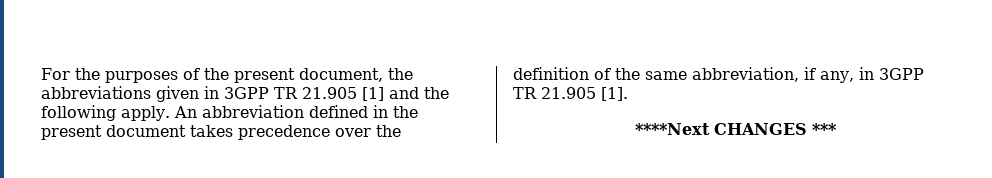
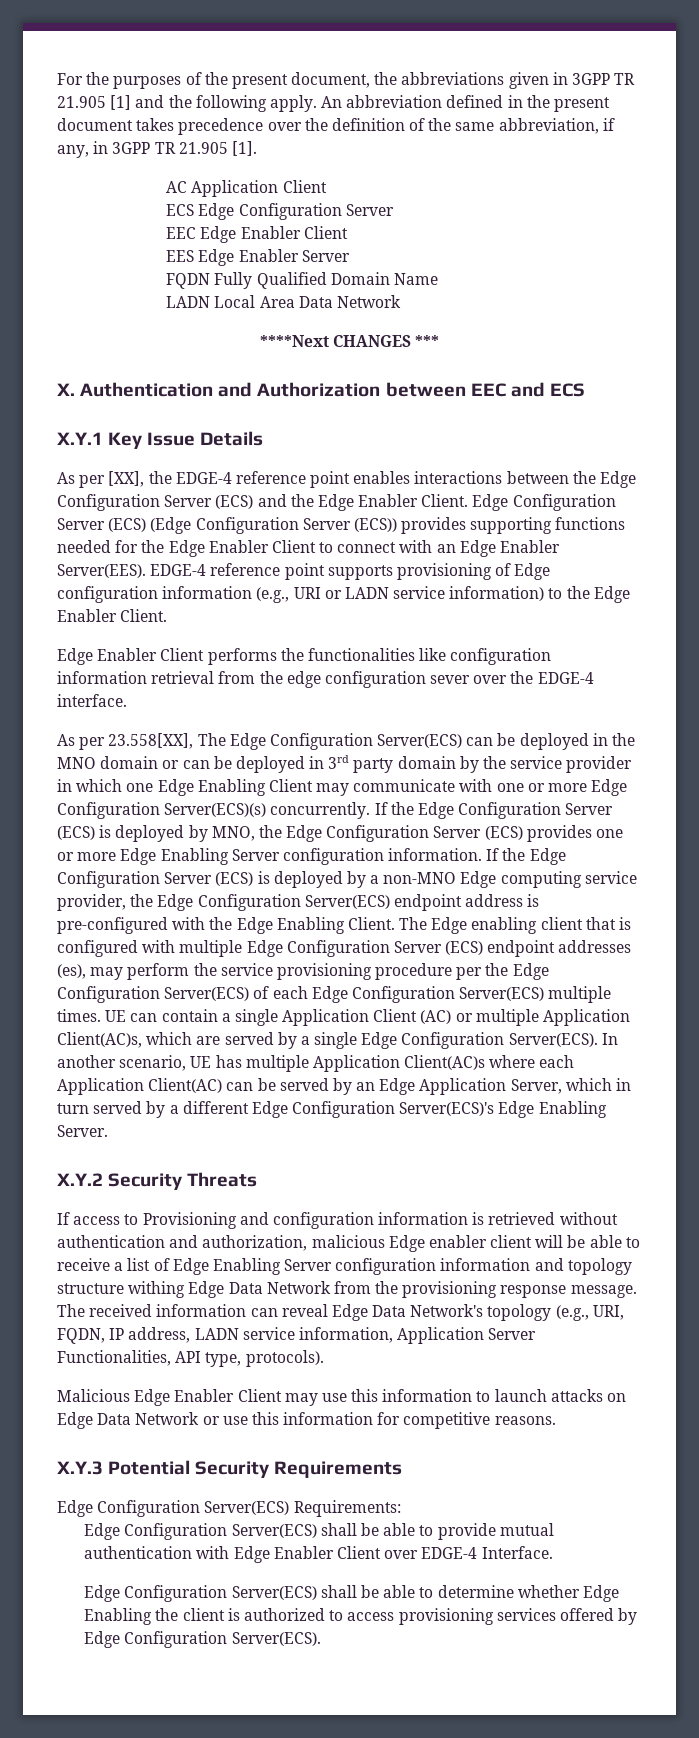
+ AC Application Client
+ ECS Edge Configuration Server
+ EEC Edge Enabler Client
+ EES Edge Enabler Server
+ FQDN Fully Qualified Domain Name
+ LADN Local Area Data Network
  ****Next CHANGES ***
+ X. Authentication and Authorization between EEC and ECS
+ X.Y.1 Key Issue Details
+ As per [XX], the EDGE-4 reference point enables interactions between the Edge Configuration Server (ECS) and the Edge Enabler Client. Edge Configuration Server (ECS) (Edge Configuration Server (ECS)) provides supporting functions needed for the Edge Enabler Client to connect with an Edge Enabler Server(EES). EDGE-4 reference point supports provisioning of Edge configuration information (e.g., URI or LADN service information) to the Edge Enabler Client.
+ Edge Enabler Client performs the functionalities like configuration information retrieval from the edge configuration sever over the EDGE-4 interface.
+ As per 23.558[XX], The Edge Configuration Server(ECS) can be deployed in the MNO domain or can be deployed in 3rd party domain by the service provider in which one Edge Enabling Client may communicate with one or more Edge Configuration Server(ECS)(s) concurrently. If the Edge Configuration Server (ECS) is deployed by MNO, the Edge Configuration Server (ECS) provides one or more Edge Enabling Server configuration information. If the Edge Configuration Server (ECS) is deployed by a non-MNO Edge computing service provider, the Edge Configuration Server(ECS) endpoint address is pre-configured with the Edge Enabling Client. The Edge enabling client that is configured with multiple Edge Configuration Server (ECS) endpoint addresses (es), may perform the service provisioning procedure per the Edge Configuration Server(ECS) of each Edge Configuration Server(ECS) multiple times. UE can contain a single Application Client (AC) or multiple Application Client(AC)s, which are served by a single Edge Configuration Server(ECS). In another scenario, UE has multiple Application Client(AC)s where each Application Client(AC) can be served by an Edge Application Server, which in turn served by a different Edge Configuration Server(ECS)'s Edge Enabling Server.
+ X.Y.2 Security Threats
+ If access to Provisioning and configuration information is retrieved without authentication and authorization, malicious Edge enabler client will be able to receive a list of Edge Enabling Server configuration information and topology structure withing Edge Data Network from the provisioning response message. The received information can reveal Edge Data Network's topology (e.g., URI, FQDN, IP address, LADN service information, Application Server Functionalities, API type, protocols).
+ Malicious Edge Enabler Client may use this information to launch attacks on Edge Data Network or use this information for competitive reasons.
+ X.Y.3 Potential Security Requirements
+ Edge Configuration Server(ECS) Requirements:
+ Edge Configuration Server(ECS) shall be able to provide mutual authentication with Edge Enabler Client over EDGE-4 Interface.
+ Edge Configuration Server(ECS) shall be able to determine whether Edge Enabling the client is authorized to access provisioning services offered by Edge Configuration Server(ECS).

